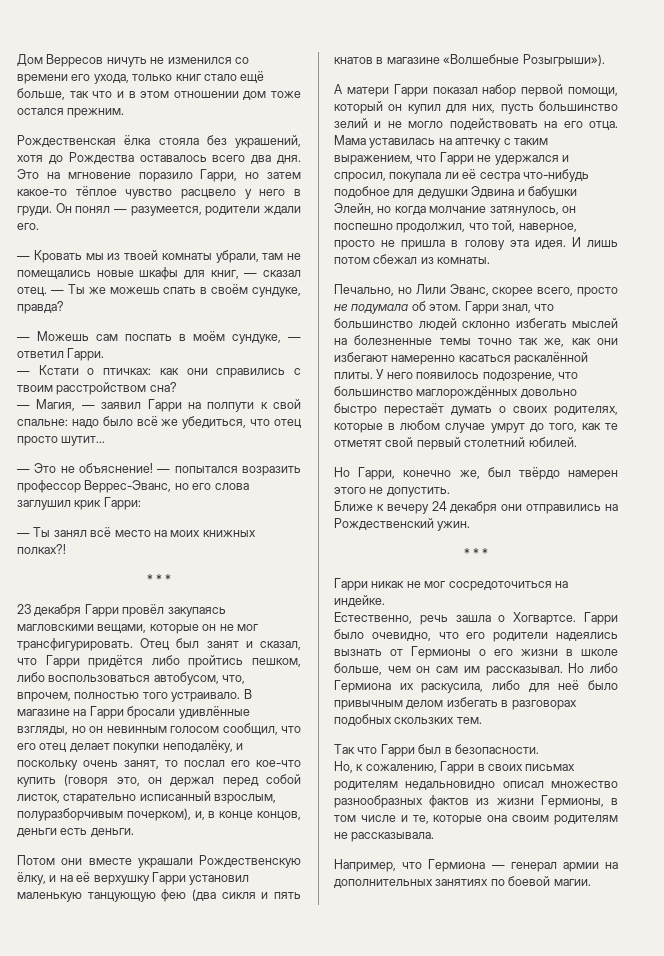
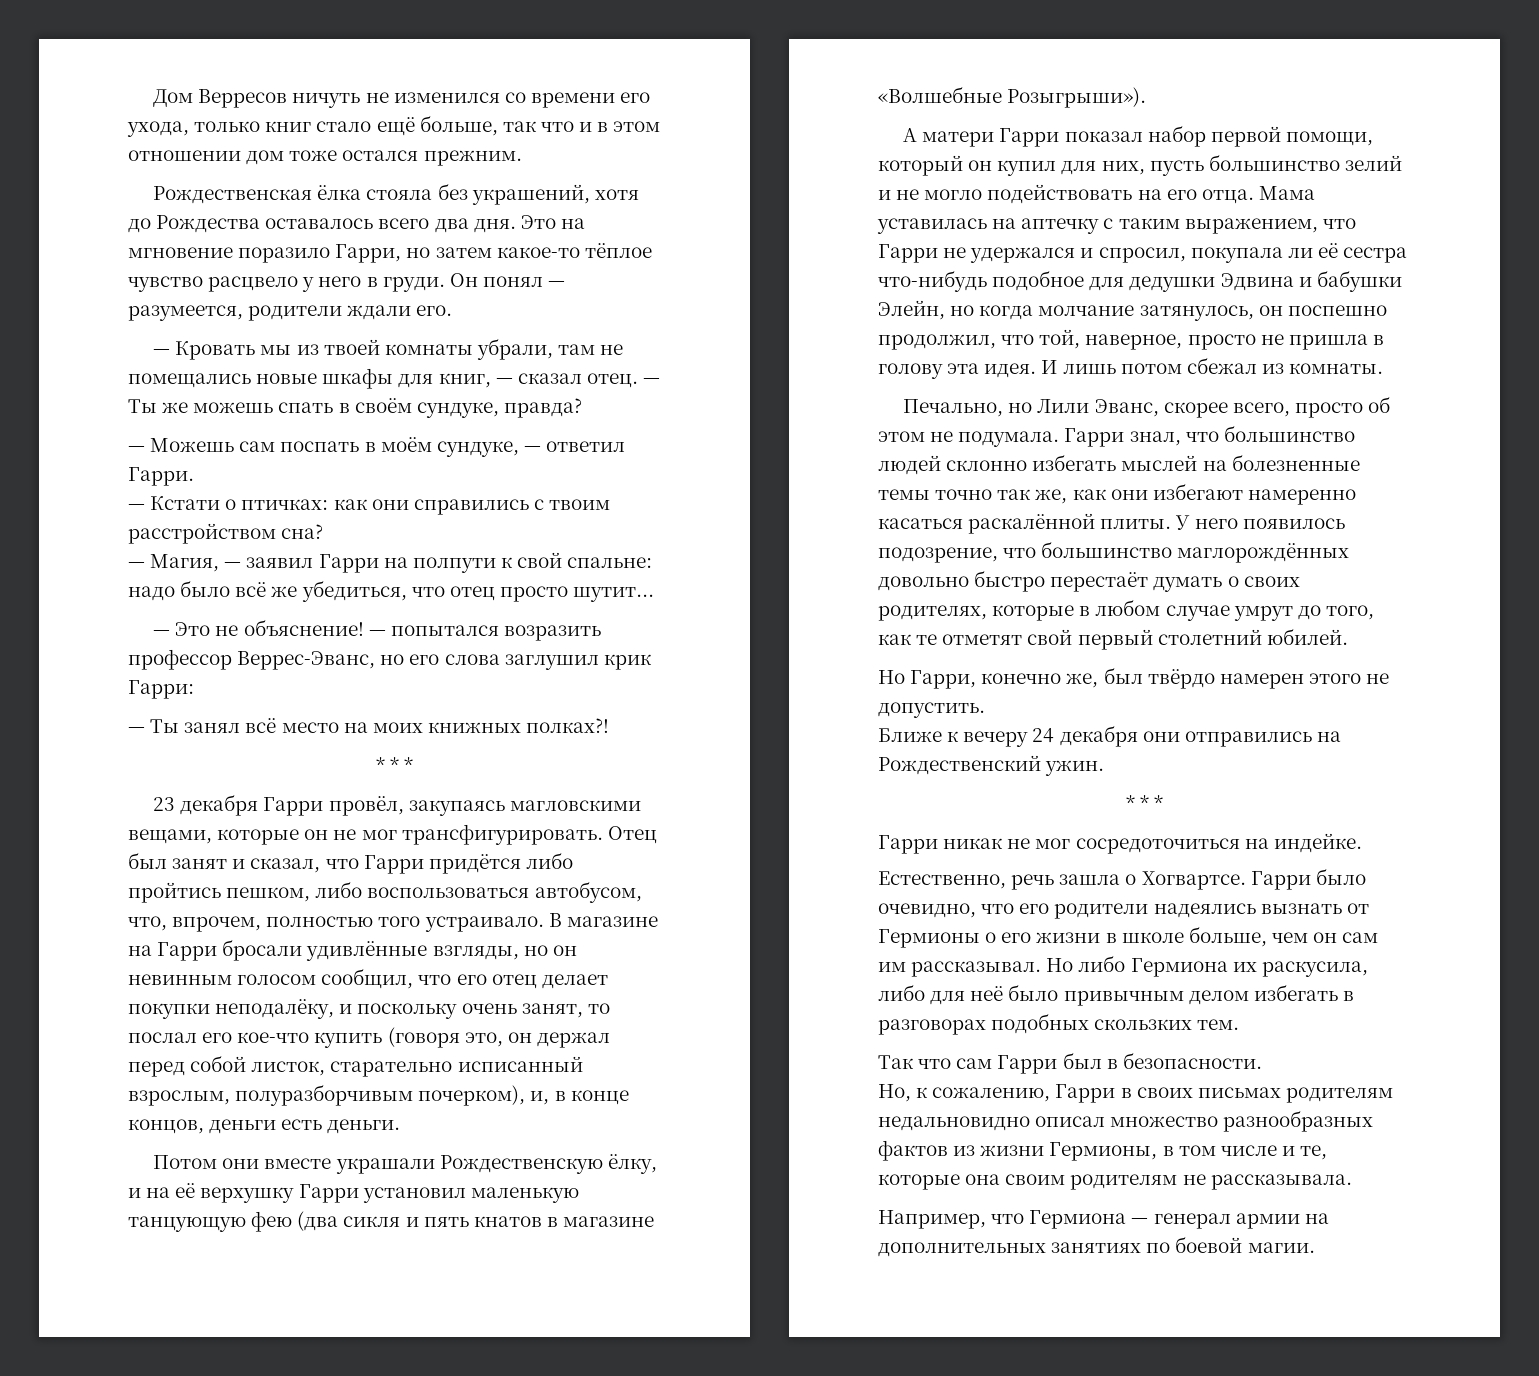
- 23 декабря Гарри провёл закупаясь магловскими вещами, которые он не мог трансфигурировать.
+ 23 декабря Гарри провёл, закупаясь магловскими вещами, которые он не мог трансфигурировать.
- Печально, но Лили Эванс, скорее всего, просто не подумала об этом.
+ Печально, но Лили Эванс, скорее всего, просто об этом не подумала.
- Так что Гарри был в безопасности.
+ Так что сам Гарри был в безопасности.

